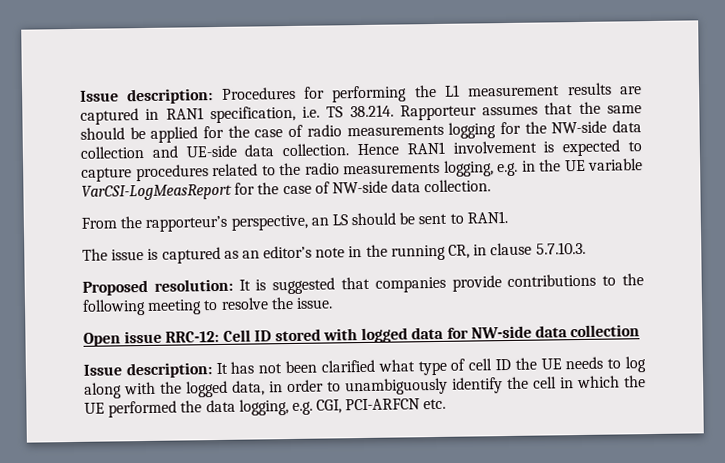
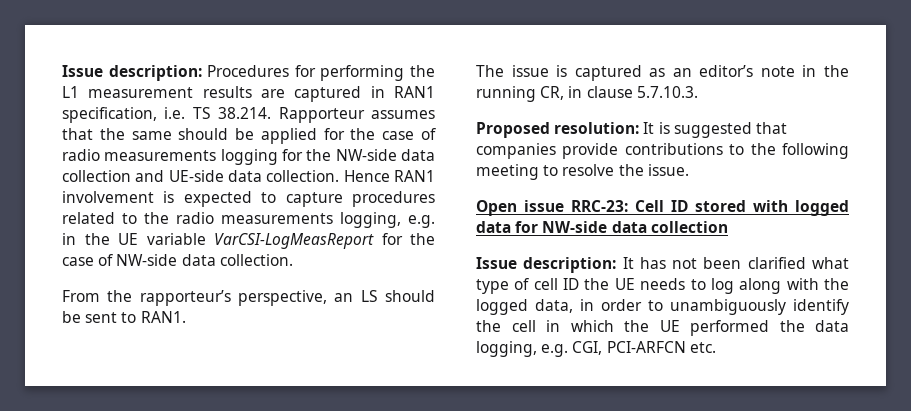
- Open issue RRC-12: Cell ID stored with logged data for NW-side data collection
+ Open issue RRC-23: Cell ID stored with logged data for NW-side data collection

